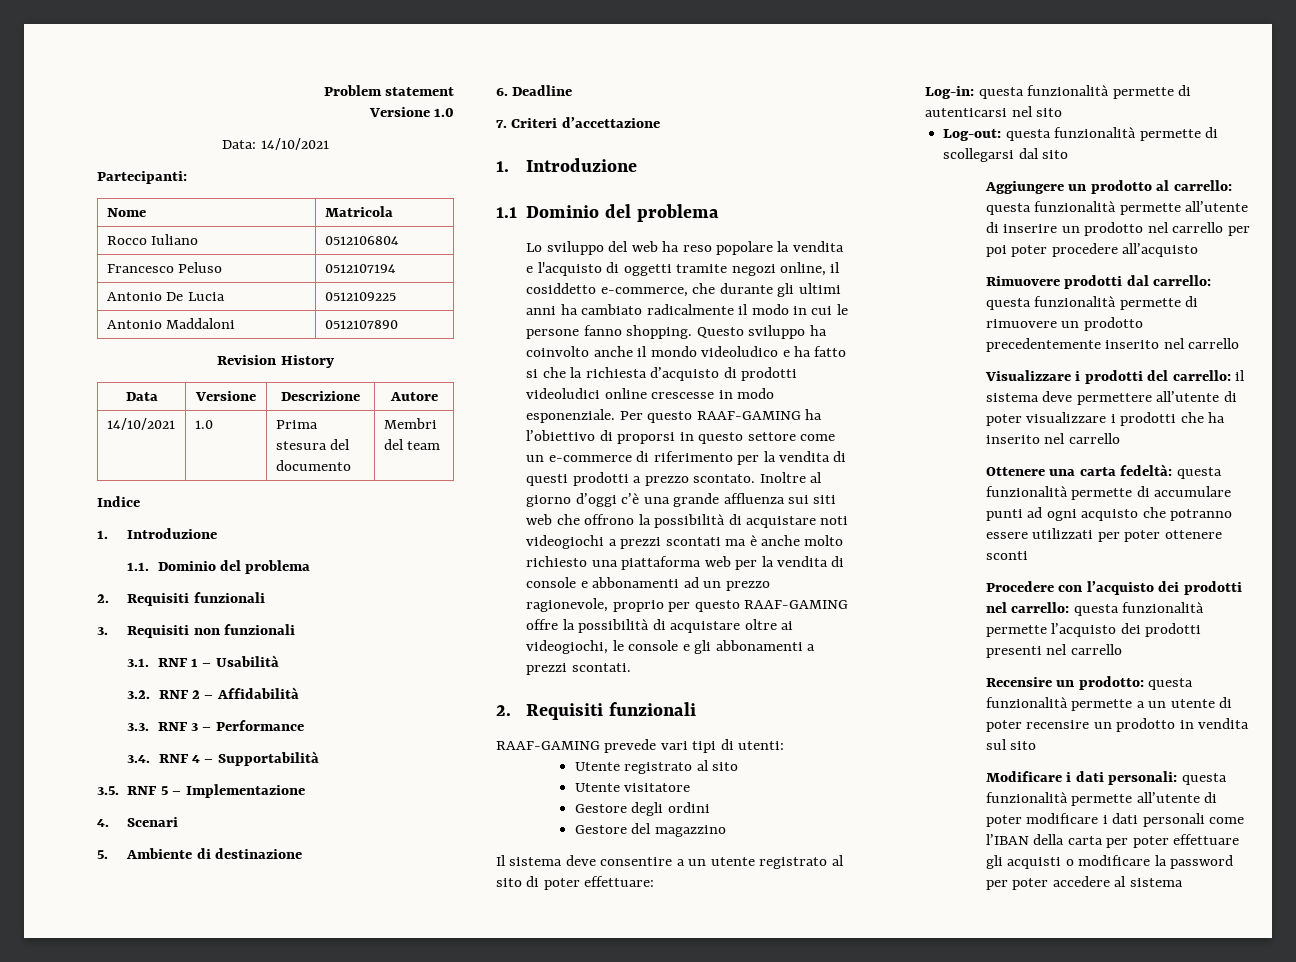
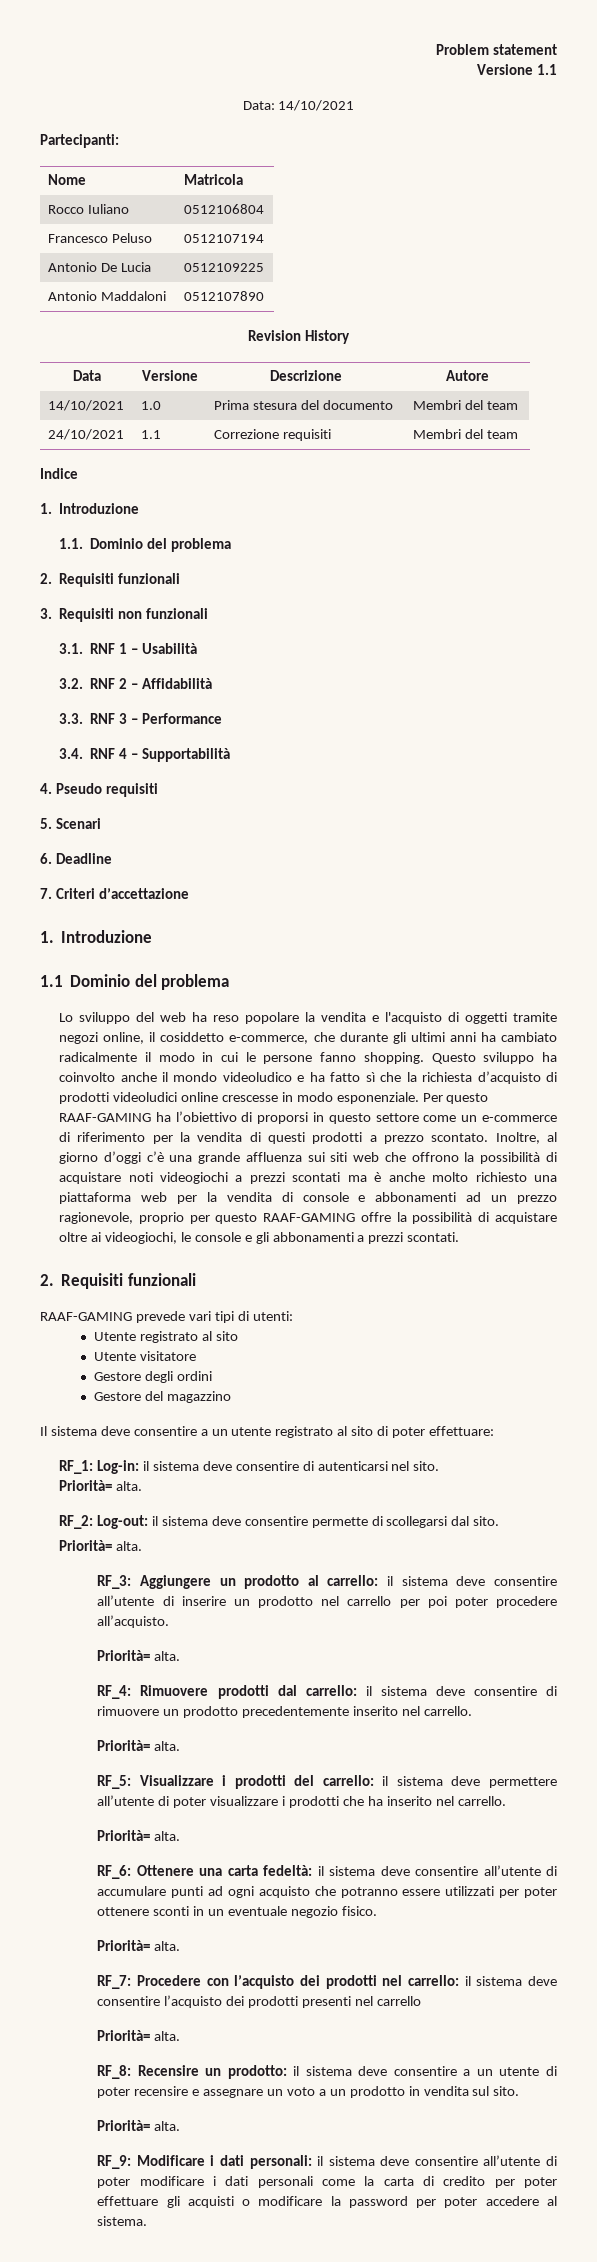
- Versione 1.0
+ Versione 1.1
+ 24/10/2021 | 1.1 | Correzione requisiti | Membri del team
- 3.5. RNF 5 – Implementazione
- 4. Scenari
- 5. Ambiente di destinazione
+ 4. Pseudo requisiti
+ 5. Scenari
- Questo sviluppo ha coinvolto anche il mondo videoludico e ha fatto si che la richiesta d’acquisto di prodotti videoludici online crescesse in modo esponenziale.
+ Questo sviluppo ha coinvolto anche il mondo videoludico e ha fatto sì che la richiesta d’acquisto di prodotti videoludici online crescesse in modo esponenziale.
- Inoltre al giorno d’oggi c’è una grande affluenza sui siti web che offrono la possibilità di acquistare noti videogiochi a prezzi scontati ma è anche molto richiesto una piattaforma web per la vendita di console e abbonamenti ad un prezzo ragionevole, proprio per questo RAAF-GAMING offre la possibilità di acquistare oltre ai videogiochi, le console e gli abbonamenti a prezzi scontati.
+ Inoltre, al giorno d’oggi c’è una grande affluenza sui siti web che offrono la possibilità di acquistare noti videogiochi a prezzi scontati ma è anche molto richiesto una piattaforma web per la vendita di console e abbonamenti ad un prezzo ragionevole, proprio per questo RAAF-GAMING offre la possibilità di acquistare oltre ai videogiochi, le console e gli abbonamenti a prezzi scontati.
- Log-in: questa funzionalità permette di autenticarsi nel sito
- Log-out: questa funzionalità permette di scollegarsi dal sito
- Aggiungere un prodotto al carrello:
+ RF_1: Log-in: il sistema deve consentire di autenticarsi nel sito.
+ Priorità= alta.
+ RF_2: Log-out: il sistema deve consentire permette di scollegarsi dal sito.
+ Priorità= alta.
+ RF_3: Aggiungere un prodotto al carrello:
- questa funzionalità permette all’utente di inserire un prodotto nel carrello per poi poter procedere all’acquisto
- Rimuovere prodotti dal carrello: questa funzionalità permette di rimuovere un prodotto precedentemente inserito nel carrello
- Visualizzare i prodotti del carrello:
+ il sistema deve consentire all’utente di inserire un prodotto nel carrello per poi poter procedere all’acquisto.
+ Priorità= alta.
+ RF_4: Rimuovere prodotti dal carrello: il sistema deve consentire di rimuovere un prodotto precedentemente inserito nel carrello.
+ Priorità= alta.
+ RF_5: Visualizzare i prodotti del carrello:
- il sistema deve permettere all’utente di poter visualizzare i prodotti che ha inserito nel carrello
- Ottenere una carta fedeltà: questa funzionalità permette di accumulare punti ad ogni acquisto che potranno essere utilizzati per poter ottenere sconti
- Procedere con l’acquisto dei prodotti nel carrello:
+ il sistema deve permettere all’utente di poter visualizzare i prodotti che ha inserito nel carrello.
+ Priorità= alta.
+ RF_6: Ottenere una carta fedeltà: il sistema deve consentire all’utente di accumulare punti ad ogni acquisto che potranno essere utilizzati per poter ottenere sconti in un eventuale negozio fisico.
+ Priorità= alta.
+ RF_7: Procedere con l’acquisto dei prodotti nel carrello:
- questa funzionalità permette l’acquisto dei prodotti presenti nel carrello
- Recensire un prodotto: questa funzionalità permette a un utente di poter recensire un prodotto in vendita sul sito
- Modificare i dati personali: questa funzionalità permette all’utente di poter modificare i dati personali come l’IBAN della carta per poter effettuare gli acquisti o modificare la password per poter accedere al sistema
+ il sistema deve consentire l’acquisto dei prodotti presenti nel carrello
+ Priorità= alta.
+ RF_8: Recensire un prodotto: il sistema deve consentire a un utente di poter recensire e assegnare un voto a un prodotto in vendita sul sito.
+ Priorità= alta.
+ RF_9: Modificare i dati personali: il sistema deve consentire all’utente di poter modificare i dati personali come la carta di credito per poter effettuare gli acquisti o modificare la password per poter accedere al sistema.

